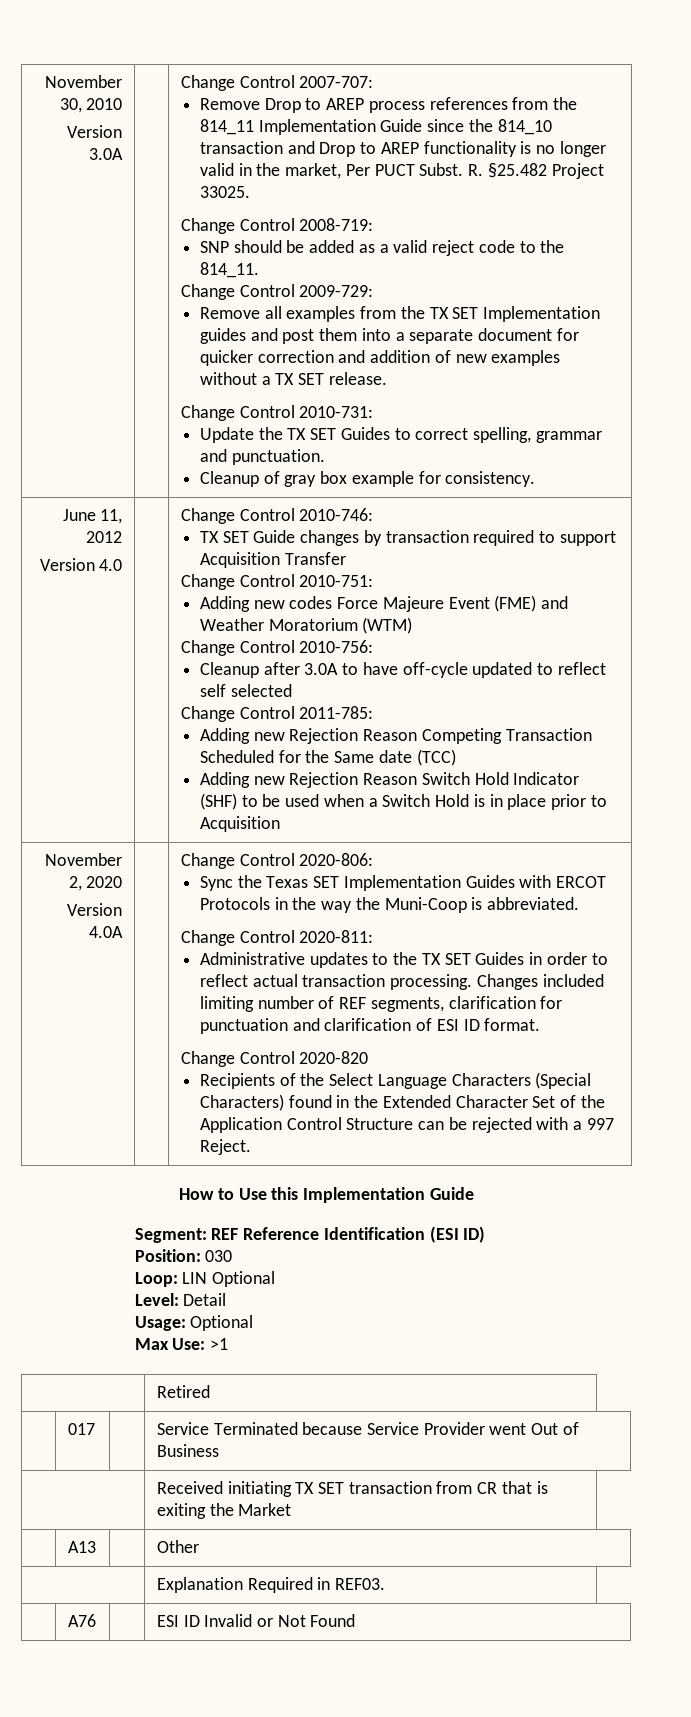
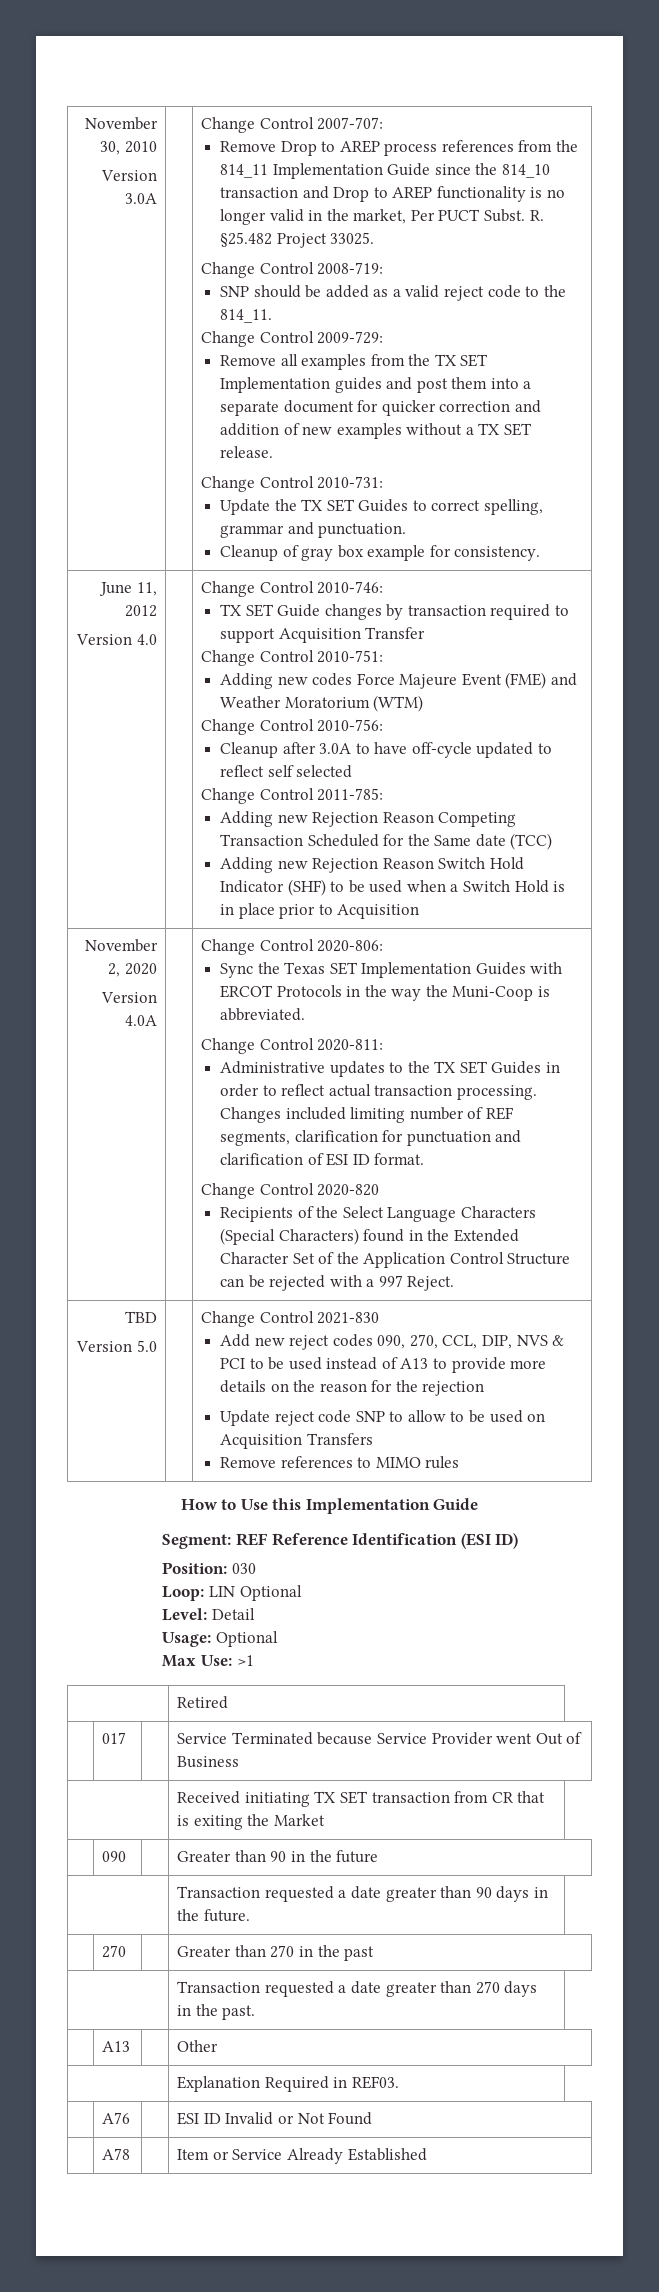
+ TBD
+ Version 5.0 | | Change Control 2021-830
+ Add new reject codes 090, 270, CCL, DIP, NVS & PCI to be used instead of A13 to provide more details on the reason for the rejection
+ Update reject code SNP to allow to be used on Acquisition Transfers
+ Remove references to MIMO rules
+ | 090 | | Greater than 90 in the future
+ | Transaction requested a date greater than 90 days in the future.
+ | 270 | | Greater than 270 in the past
+ | Transaction requested a date greater than 270 days in the past.
+ | A78 | | Item or Service Already Established

